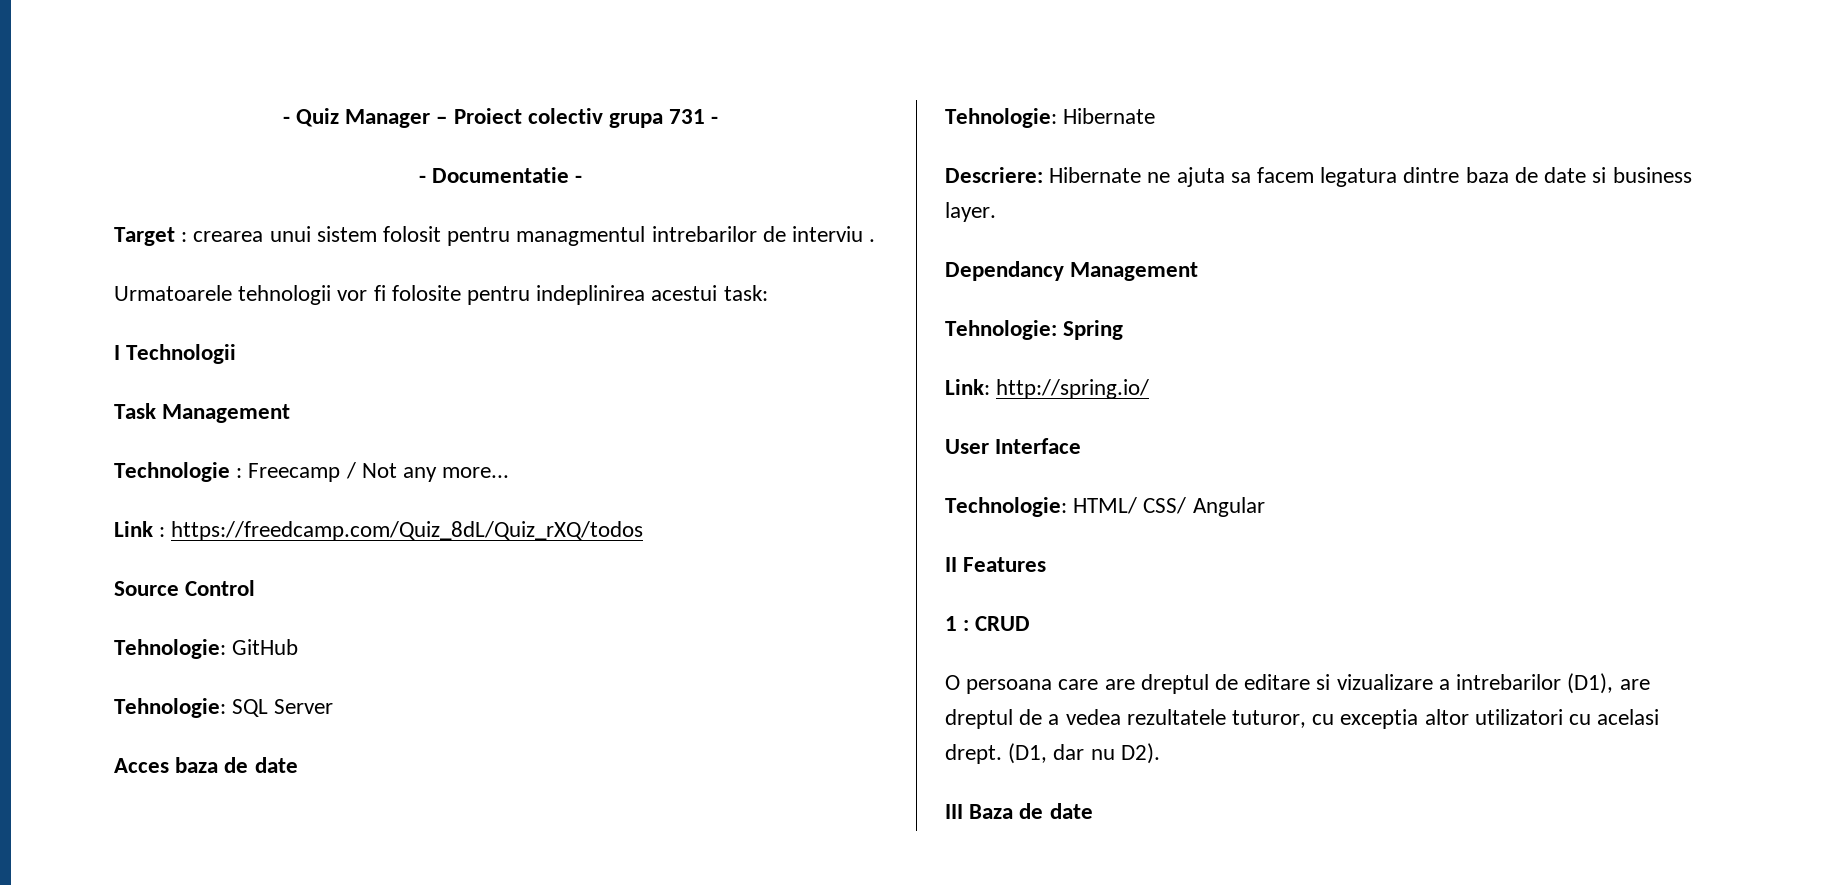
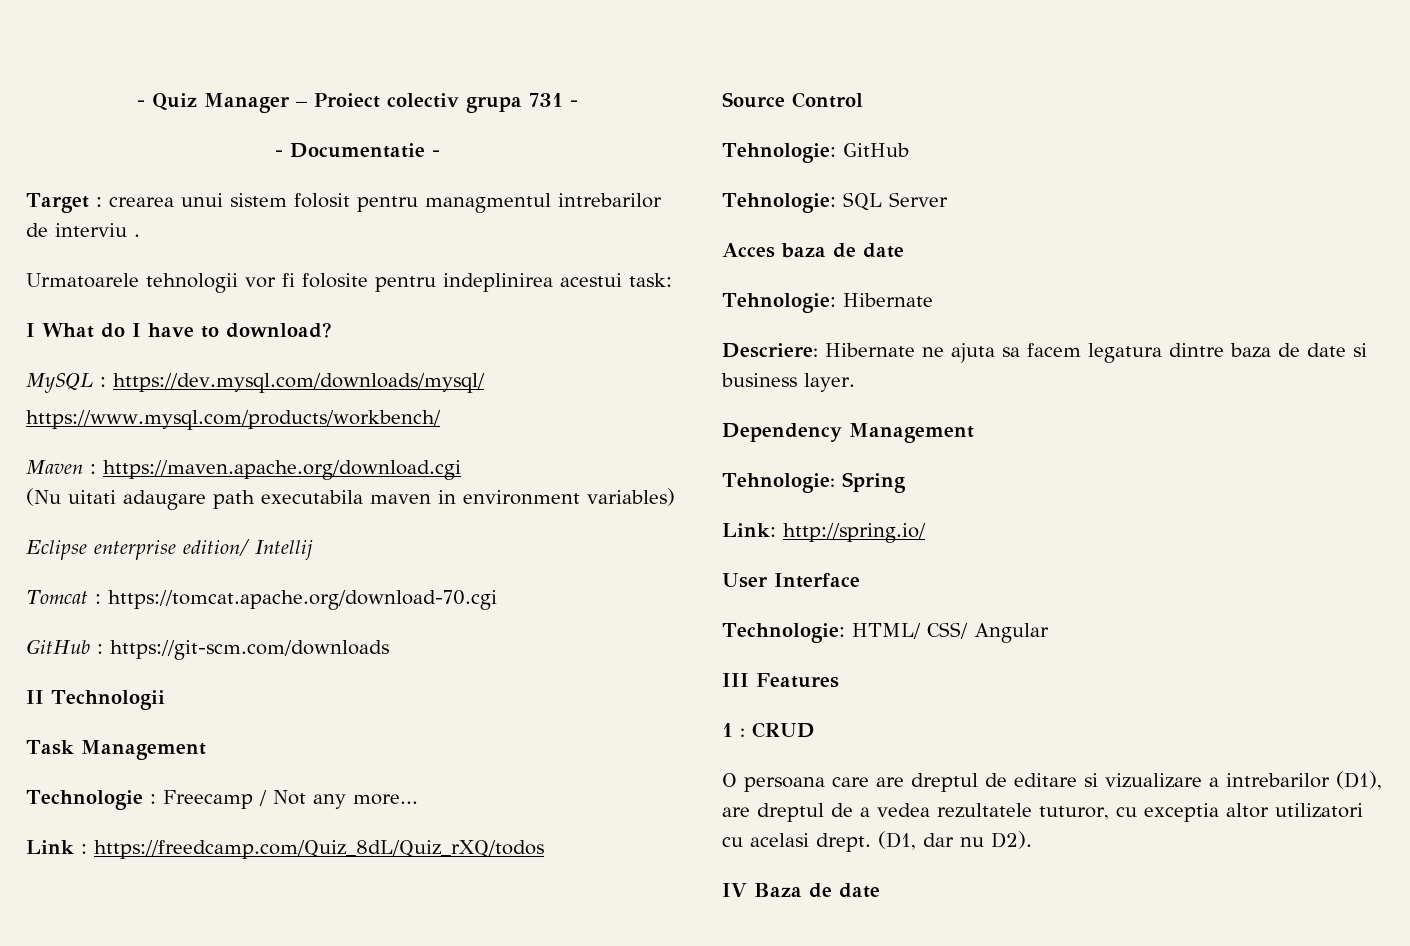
- I Technologii
+ I What do I have to download?
+ MySQL : https://dev.mysql.com/downloads/mysql/
+ https://www.mysql.com/products/workbench/
+ Maven : https://maven.apache.org/download.cgi
+ (Nu uitati adaugare path executabila maven in environment variables)
+ Eclipse enterprise edition/ Intellij
+ Tomcat : https://tomcat.apache.org/download-70.cgi
+ GitHub : https://git-scm.com/downloads
+ II Technologii
- Dependancy Management
+ Dependency Management
- II Features
+ III Features
- III Baza de date
+ IV Baza de date

